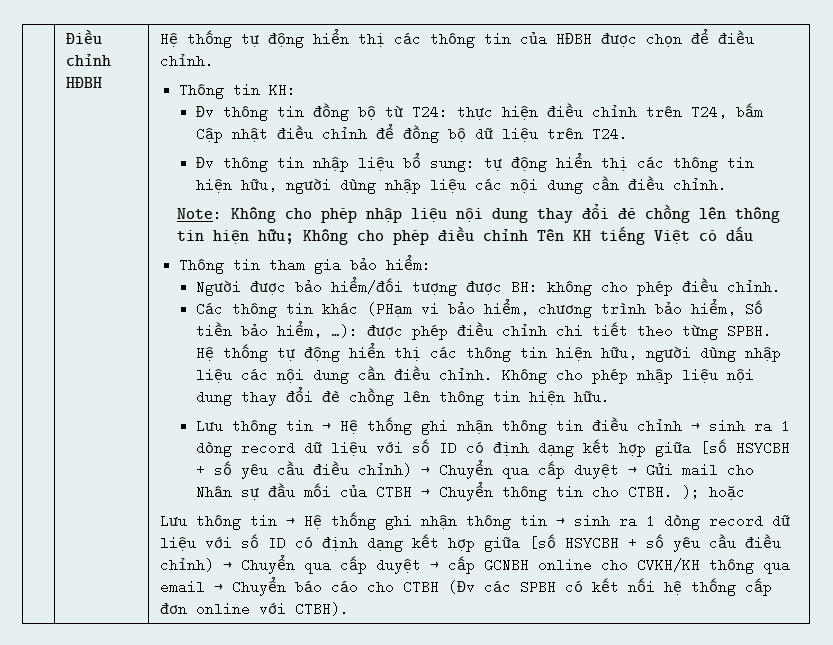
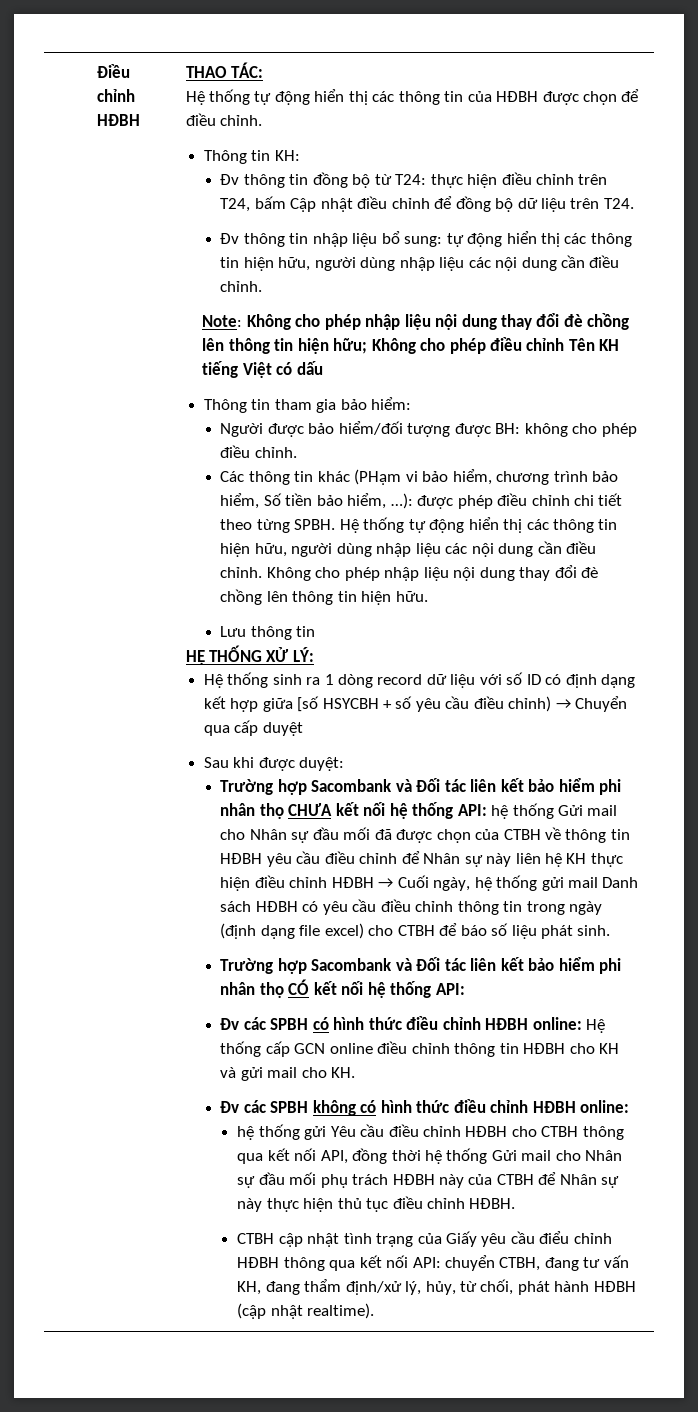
+ THAO TÁC:
- Lưu thông tin → Hệ thống ghi nhận thông tin điều chỉnh → sinh ra 1 dòng record dữ liệu với số ID có định dạng kết hợp giữa [số HSYCBH + số yêu cầu điều chỉnh) → Chuyển qua cấp duyệt → Gửi mail cho Nhân sự đầu mối của CTBH → Chuyển thông tin cho CTBH. ); hoặc
- Lưu thông tin → Hệ thống ghi nhận thông tin → sinh ra 1 dòng record dữ liệu với số ID có định dạng kết hợp giữa [số HSYCBH + số yêu cầu điều chỉnh) → Chuyển qua cấp duyệt → cấp GCNBH online cho CVKH/KH thông qua email → Chuyển báo cáo cho CTBH (Đv các SPBH có kết nối hệ thống cấp đơn online với CTBH).
+ Lưu thông tin
+ HỆ THỐNG XỬ LÝ:
+ Hệ thống sinh ra 1 dòng record dữ liệu với số ID có định dạng kết hợp giữa [số HSYCBH + số yêu cầu điều chỉnh) → Chuyển qua cấp duyệt
+ Sau khi được duyệt:
+ Trường hợp Sacombank và Đối tác liên kết bảo hiểm phi nhân thọ CHƯA kết nối hệ thống API: hệ thống Gửi mail cho Nhân sự đầu mối đã được chọn của CTBH về thông tin HĐBH yêu cầu điều chỉnh để Nhân sự này liên hệ KH thực hiện điều chỉnh HĐBH → Cuối ngày, hệ thống gửi mail Danh sách HĐBH có yêu cầu điều chỉnh thông tin trong ngày (định dạng file excel) cho CTBH để báo số liệu phát sinh.
+ Trường hợp Sacombank và Đối tác liên kết bảo hiểm phi nhân thọ CÓ kết nối hệ thống API:
+ Đv các SPBH có hình thức điều chỉnh HĐBH online: Hệ thống cấp GCN online điều chỉnh thông tin HĐBH cho KH và gửi mail cho KH.
+ Đv các SPBH không có hình thức điều chỉnh HĐBH online:
+ hệ thống gửi Yêu cầu điều chỉnh HĐBH cho CTBH thông qua kết nối API, đồng thời hệ thống Gửi mail cho Nhân sự đầu mối phụ trách HĐBH này của CTBH để Nhân sự này thực hiện thủ tục điều chỉnh HĐBH.
+ CTBH cập nhật tình trạng của Giấy yêu cầu điểu chỉnh HĐBH thông qua kết nối API: chuyển CTBH, đang tư vấn KH, đang thẩm định/xử lý, hủy, từ chối, phát hành HĐBH (cập nhật realtime).

